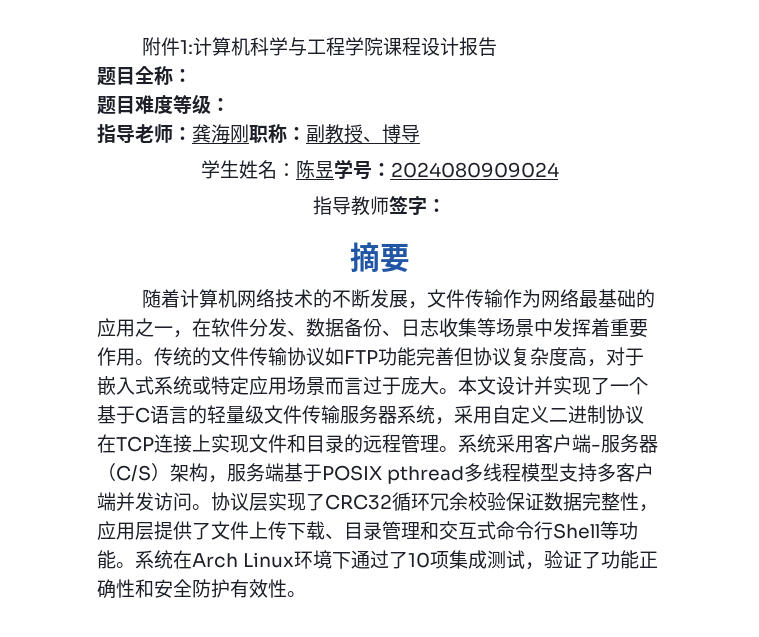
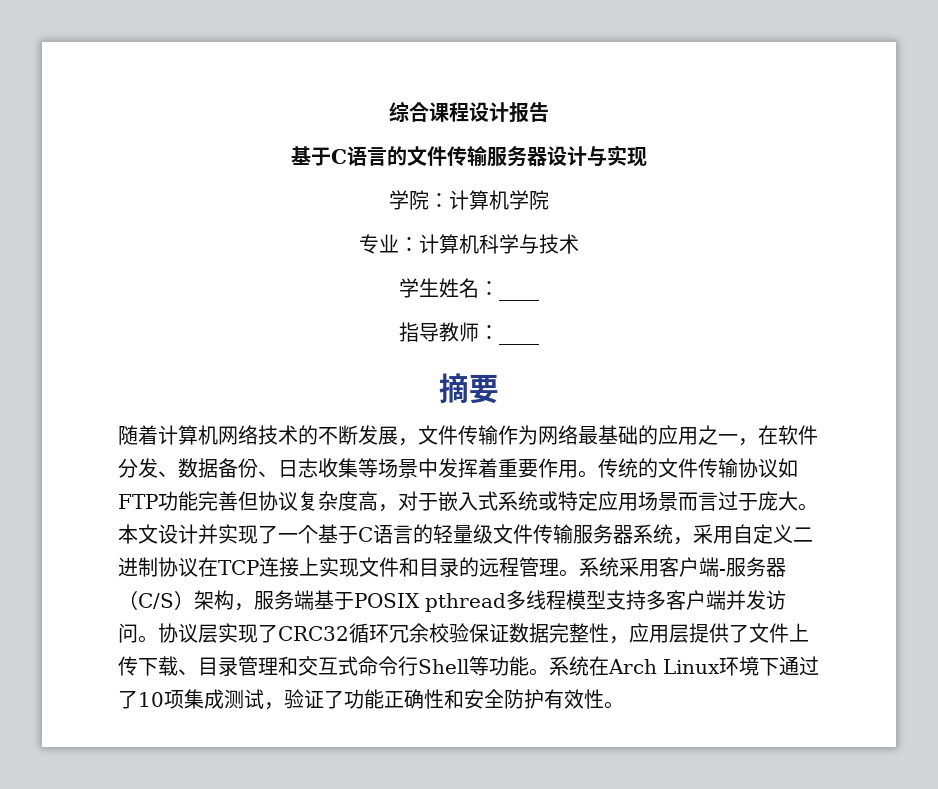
- 附件1:计算机科学与工程学院课程设计报告
- 题目全称：
- 题目难度等级：
- 指导老师：龚海刚职称：副教授、博导
+ 综合课程设计报告
+ 基于C语言的文件传输服务器设计与实现
+ 学院：计算机学院
+ 专业：计算机科学与技术
- 学生姓名：陈昱学号：2024080909024
+ 学生姓名：____
- 指导教师签字：
+ 指导教师：____

